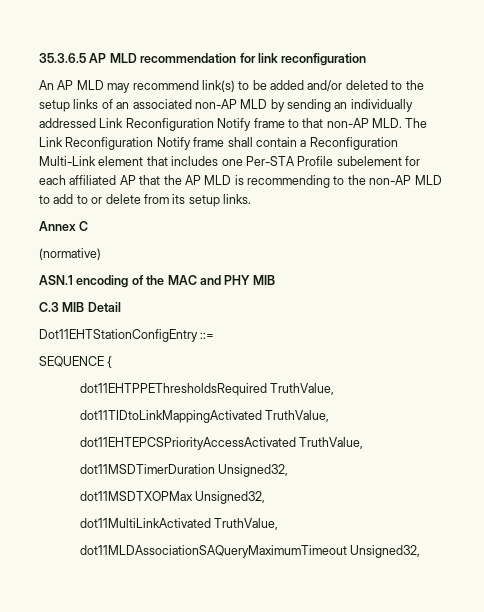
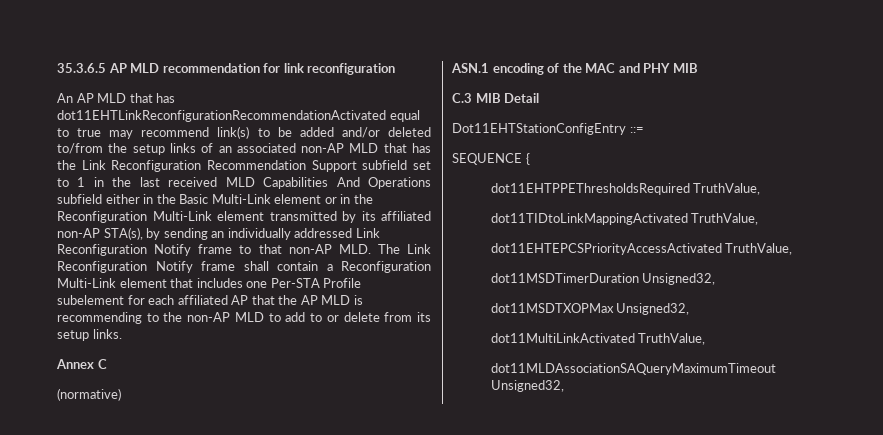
- An AP MLD may recommend link(s) to be added and/or deleted to the setup links of an associated non-AP MLD by sending an individually addressed Link Reconfiguration Notify frame to that non-AP MLD. The Link Reconfiguration Notify frame shall contain a Reconfiguration Multi-Link element that includes one Per-STA Profile subelement for each affiliated AP that the AP MLD is recommending to the non-AP MLD to add to or delete from its setup links.
+ An AP MLD that has dot11EHTLinkReconfigurationRecommendationActivated equal to true may recommend link(s) to be added and/or deleted to/from the setup links of an associated non-AP MLD that has the Link Reconfiguration Recommendation Support subfield set to 1 in the last received MLD Capabilities And Operations subfield either in the Basic Multi-Link element or in the Reconfiguration Multi-Link element transmitted by its affiliated non-AP STA(s), by sending an individually addressed Link Reconfiguration Notify frame to that non-AP MLD. The Link Reconfiguration Notify frame shall contain a Reconfiguration Multi-Link element that includes one Per-STA Profile subelement for each affiliated AP that the AP MLD is recommending to the non-AP MLD to add to or delete from its setup links.

